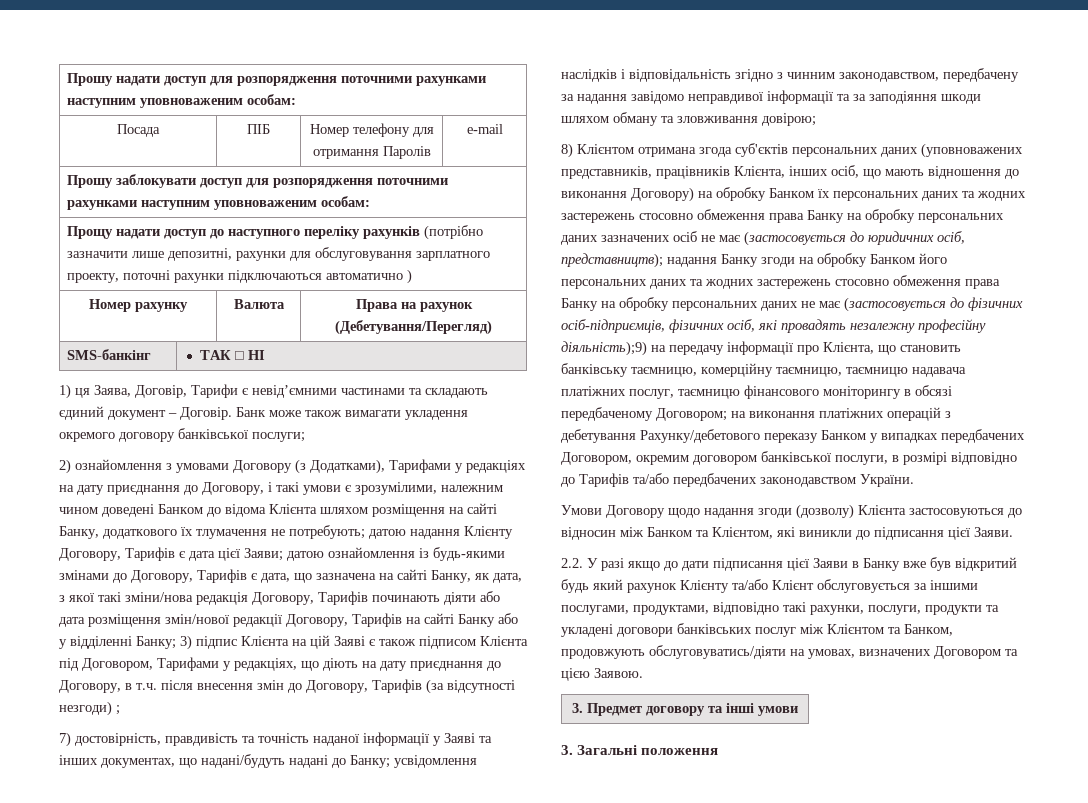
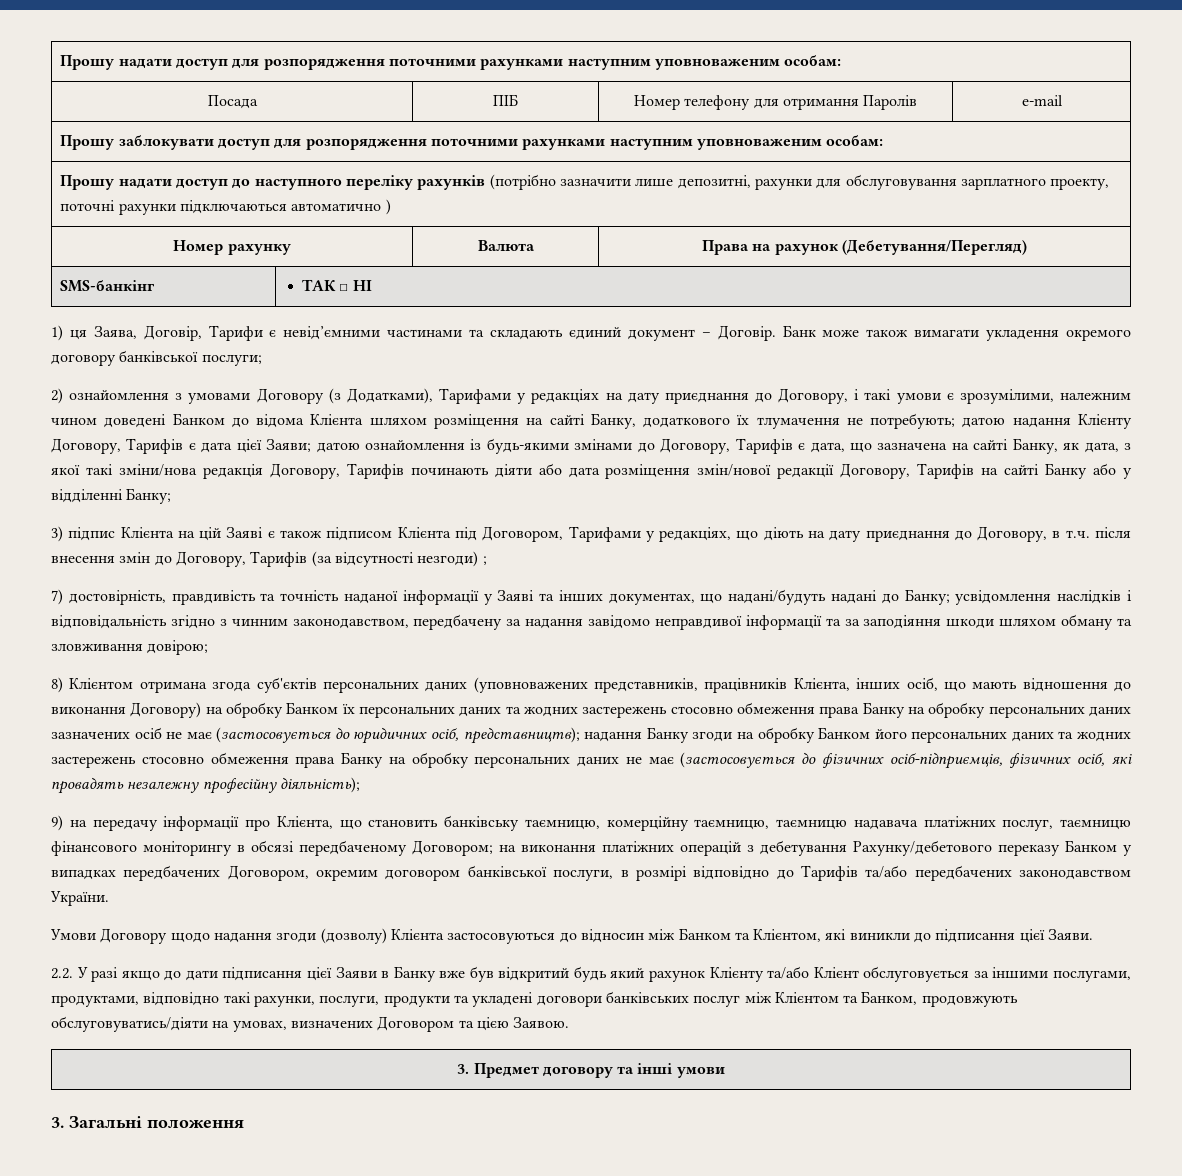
- Прощу надати доступ до наступного переліку рахунків (потрібно зазначити лише депозитні, рахунки для обслуговування зарплатного проекту, поточні рахунки підключаються автоматично )
+ Прошу надати доступ до наступного переліку рахунків (потрібно зазначити лише депозитні, рахунки для обслуговування зарплатного проекту, поточні рахунки підключаються автоматично )
- датою ознайомлення із будь-якими змінами до Договору, Тарифів є дата, що зазначена на сайті Банку, як дата, з якої такі зміни/нова редакція Договору, Тарифів починають діяти або дата розміщення змін/нової редакції Договору, Тарифів на сайті Банку або у відділенні Банку; 3) підпис Клієнта на цій Заяві є також підписом Клієнта під Договором, Тарифами у редакціях, що діють на дату приєднання до Договору, в т.ч. після внесення змін до Договору, Тарифів (за відсутності незгоди) ;
+ датою ознайомлення із будь-якими змінами до Договору, Тарифів є дата, що зазначена на сайті Банку, як дата, з якої такі зміни/нова редакція Договору, Тарифів починають діяти або дата розміщення змін/нової редакції Договору, Тарифів на сайті Банку або у відділенні Банку;
+ 3) підпис Клієнта на цій Заяві є також підписом Клієнта під Договором, Тарифами у редакціях, що діють на дату приєднання до Договору, в т.ч. після внесення змін до Договору, Тарифів (за відсутності незгоди) ;
- надання Банку згоди на обробку Банком його персональних даних та жодних застережень стосовно обмеження права Банку на обробку персональних даних не має (застосовується до фізичних осіб-підприємців, фізичних осіб, які провадять незалежну професійну діяльність);9) на передачу інформації про Клієнта, що становить банківську таємницю, комерційну таємницю, таємницю надавача платіжних послуг, таємницю фінансового моніторингу в обсязі передбаченому Договором;
+ надання Банку згоди на обробку Банком його персональних даних та жодних застережень стосовно обмеження права Банку на обробку персональних даних не має (застосовується до фізичних осіб-підприємців, фізичних осіб, які провадять незалежну професійну діяльність);
+ 9) на передачу інформації про Клієнта, що становить банківську таємницю, комерційну таємницю, таємницю надавача платіжних послуг, таємницю фінансового моніторингу в обсязі передбаченому Договором;

